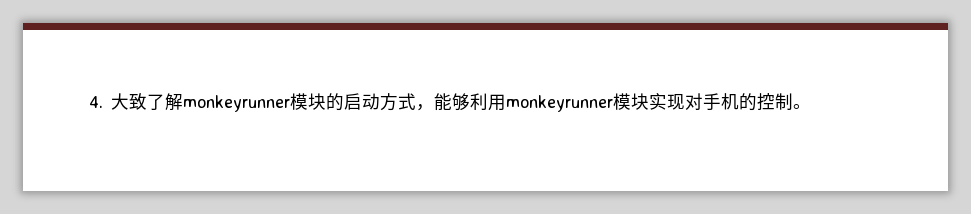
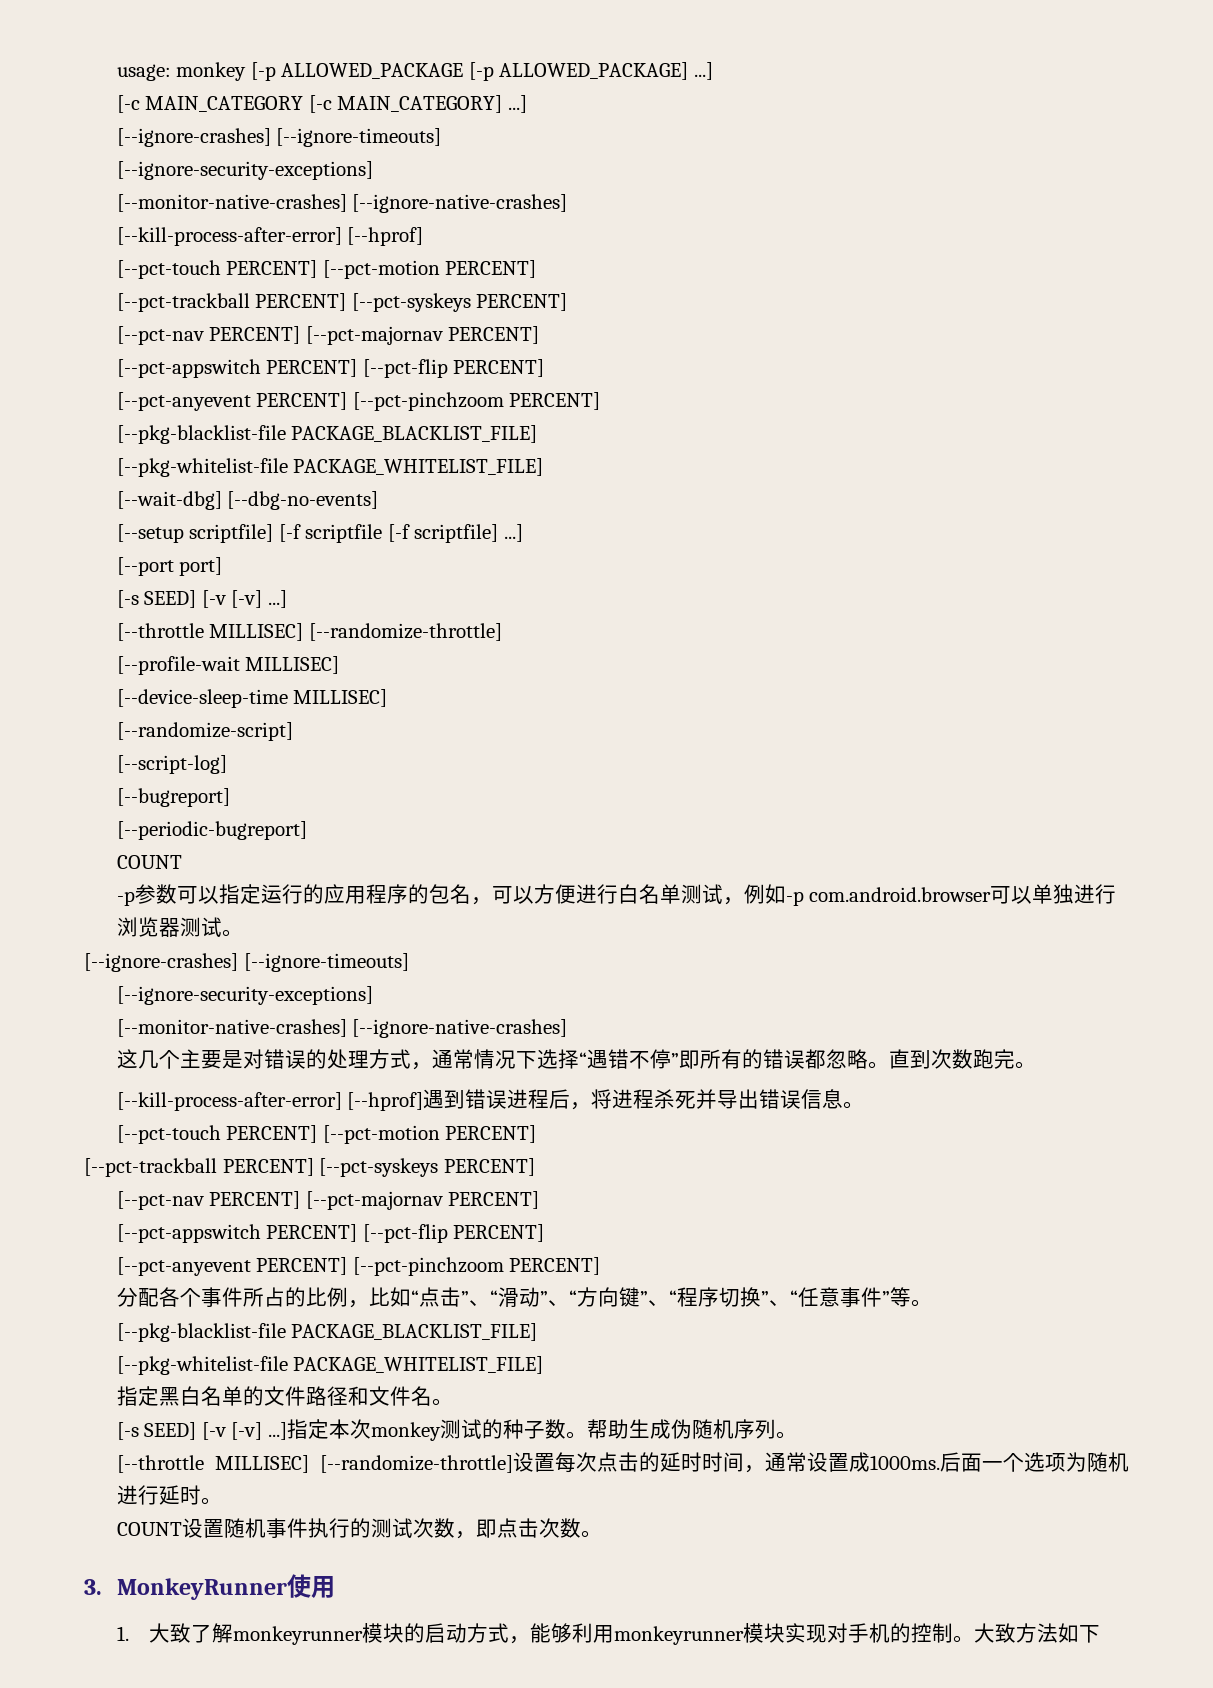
- 4.大致了解monkeyrunner模块的启动方式，能够利用monkeyrunner模块实现对手机的控制。
+ usage: monkey [-p ALLOWED_PACKAGE [-p ALLOWED_PACKAGE] ...]
+ [-c MAIN_CATEGORY [-c MAIN_CATEGORY] ...]
+ [--ignore-crashes] [--ignore-timeouts]
+ [--ignore-security-exceptions]
+ [--monitor-native-crashes] [--ignore-native-crashes]
+ [--kill-process-after-error] [--hprof]
+ [--pct-touch PERCENT] [--pct-motion PERCENT]
+ [--pct-trackball PERCENT] [--pct-syskeys PERCENT]
+ [--pct-nav PERCENT] [--pct-majornav PERCENT]
+ [--pct-appswitch PERCENT] [--pct-flip PERCENT]
+ [--pct-anyevent PERCENT] [--pct-pinchzoom PERCENT]
+ [--pkg-blacklist-file PACKAGE_BLACKLIST_FILE]
+ [--pkg-whitelist-file PACKAGE_WHITELIST_FILE]
+ [--wait-dbg] [--dbg-no-events]
+ [--setup scriptfile] [-f scriptfile [-f scriptfile] ...]
+ [--port port]
+ [-s SEED] [-v [-v] ...]
+ [--throttle MILLISEC] [--randomize-throttle]
+ [--profile-wait MILLISEC]
+ [--device-sleep-time MILLISEC]
+ [--randomize-script]
+ [--script-log]
+ [--bugreport]
+ [--periodic-bugreport]
+ COUNT
+ -p参数可以指定运行的应用程序的包名，可以方便进行白名单测试，例如-p com.android.browser可以单独进行浏览器测试。
+ [--ignore-crashes] [--ignore-timeouts]
+ [--ignore-security-exceptions]
+ [--monitor-native-crashes] [--ignore-native-crashes]
+ 这几个主要是对错误的处理方式，通常情况下选择“遇错不停”即所有的错误都忽略。直到次数跑完。
+ [--kill-process-after-error] [--hprof]遇到错误进程后，将进程杀死并导出错误信息。
+ [--pct-touch PERCENT] [--pct-motion PERCENT]
+ [--pct-trackball PERCENT] [--pct-syskeys PERCENT]
+ [--pct-nav PERCENT] [--pct-majornav PERCENT]
+ [--pct-appswitch PERCENT] [--pct-flip PERCENT]
+ [--pct-anyevent PERCENT] [--pct-pinchzoom PERCENT]
+ 分配各个事件所占的比例，比如“点击”、“滑动”、“方向键”、“程序切换”、“任意事件”等。
+ [--pkg-blacklist-file PACKAGE_BLACKLIST_FILE]
+ [--pkg-whitelist-file PACKAGE_WHITELIST_FILE]
+ 指定黑白名单的文件路径和文件名。
+ [-s SEED] [-v [-v] ...]指定本次monkey测试的种子数。帮助生成伪随机序列。
+ [--throttle MILLISEC] [--randomize-throttle]设置每次点击的延时时间，通常设置成1000ms.后面一个选项为随机进行延时。
+ COUNT设置随机事件执行的测试次数，即点击次数。
+ 3. MonkeyRunner使用
+ 1.大致了解monkeyrunner模块的启动方式，能够利用monkeyrunner模块实现对手机的控制。
+ 大致方法如下

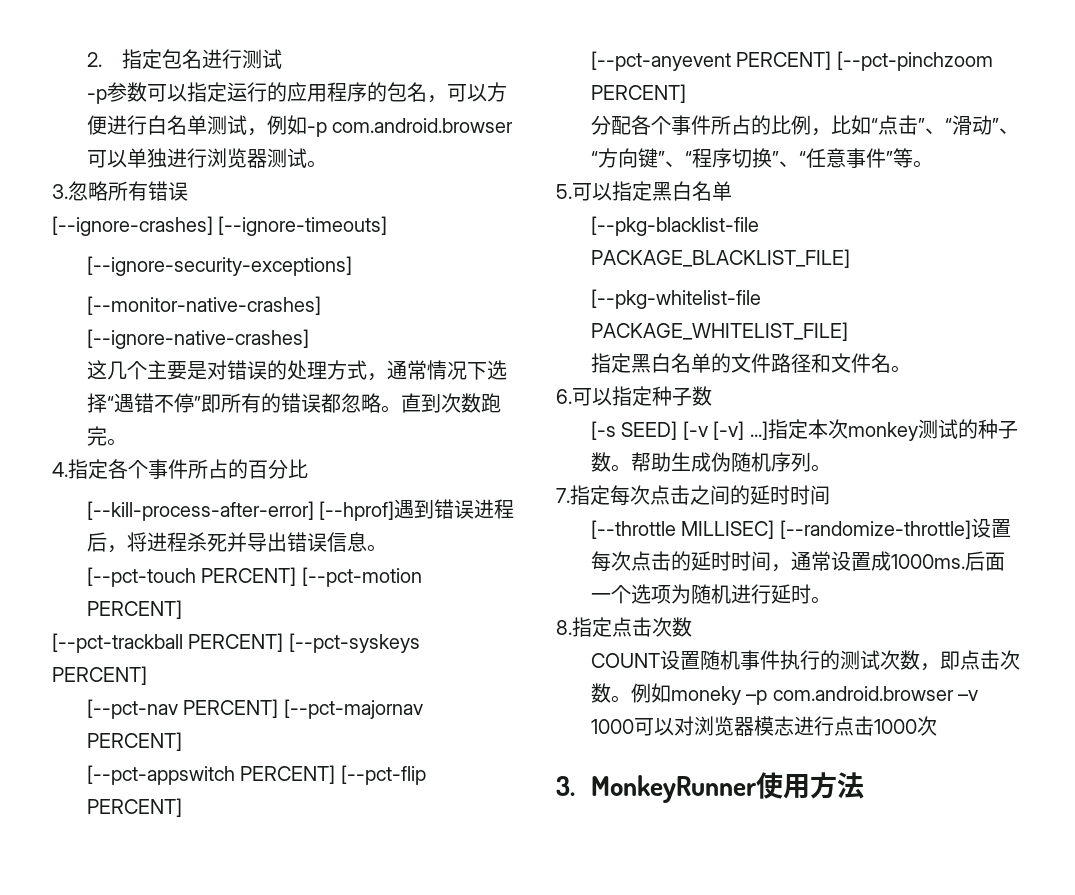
- usage: monkey [-p ALLOWED_PACKAGE [-p ALLOWED_PACKAGE] ...]
- [-c MAIN_CATEGORY [-c MAIN_CATEGORY] ...]
- [--ignore-crashes] [--ignore-timeouts]
- [--ignore-security-exceptions]
- [--monitor-native-crashes] [--ignore-native-crashes]
- [--kill-process-after-error] [--hprof]
- [--pct-touch PERCENT] [--pct-motion PERCENT]
- [--pct-trackball PERCENT] [--pct-syskeys PERCENT]
- [--pct-nav PERCENT] [--pct-majornav PERCENT]
- [--pct-appswitch PERCENT] [--pct-flip PERCENT]
- [--pct-anyevent PERCENT] [--pct-pinchzoom PERCENT]
- [--pkg-blacklist-file PACKAGE_BLACKLIST_FILE]
- [--pkg-whitelist-file PACKAGE_WHITELIST_FILE]
- [--wait-dbg] [--dbg-no-events]
- [--setup scriptfile] [-f scriptfile [-f scriptfile] ...]
- [--port port]
- [-s SEED] [-v [-v] ...]
- [--throttle MILLISEC] [--randomize-throttle]
- [--profile-wait MILLISEC]
- [--device-sleep-time MILLISEC]
- [--randomize-script]
- [--script-log]
- [--bugreport]
- [--periodic-bugreport]
- COUNT
+ 2.指定包名进行测试
+ 3.忽略所有错误
+ 4.指定各个事件所占的百分比
+ 5.可以指定黑白名单
+ 6.可以指定种子数
+ 7.指定每次点击之间的延时时间
+ 8.指定点击次数
- COUNT设置随机事件执行的测试次数，即点击次数。
- 3. MonkeyRunner使用
- 1.大致了解monkeyrunner模块的启动方式，能够利用monkeyrunner模块实现对手机的控制。大致方法如下
+ COUNT设置随机事件执行的测试次数，即点击次数。例如moneky –p com.android.browser –v 1000可以对浏览器模志进行点击1000次
+ 3. MonkeyRunner使用方法

